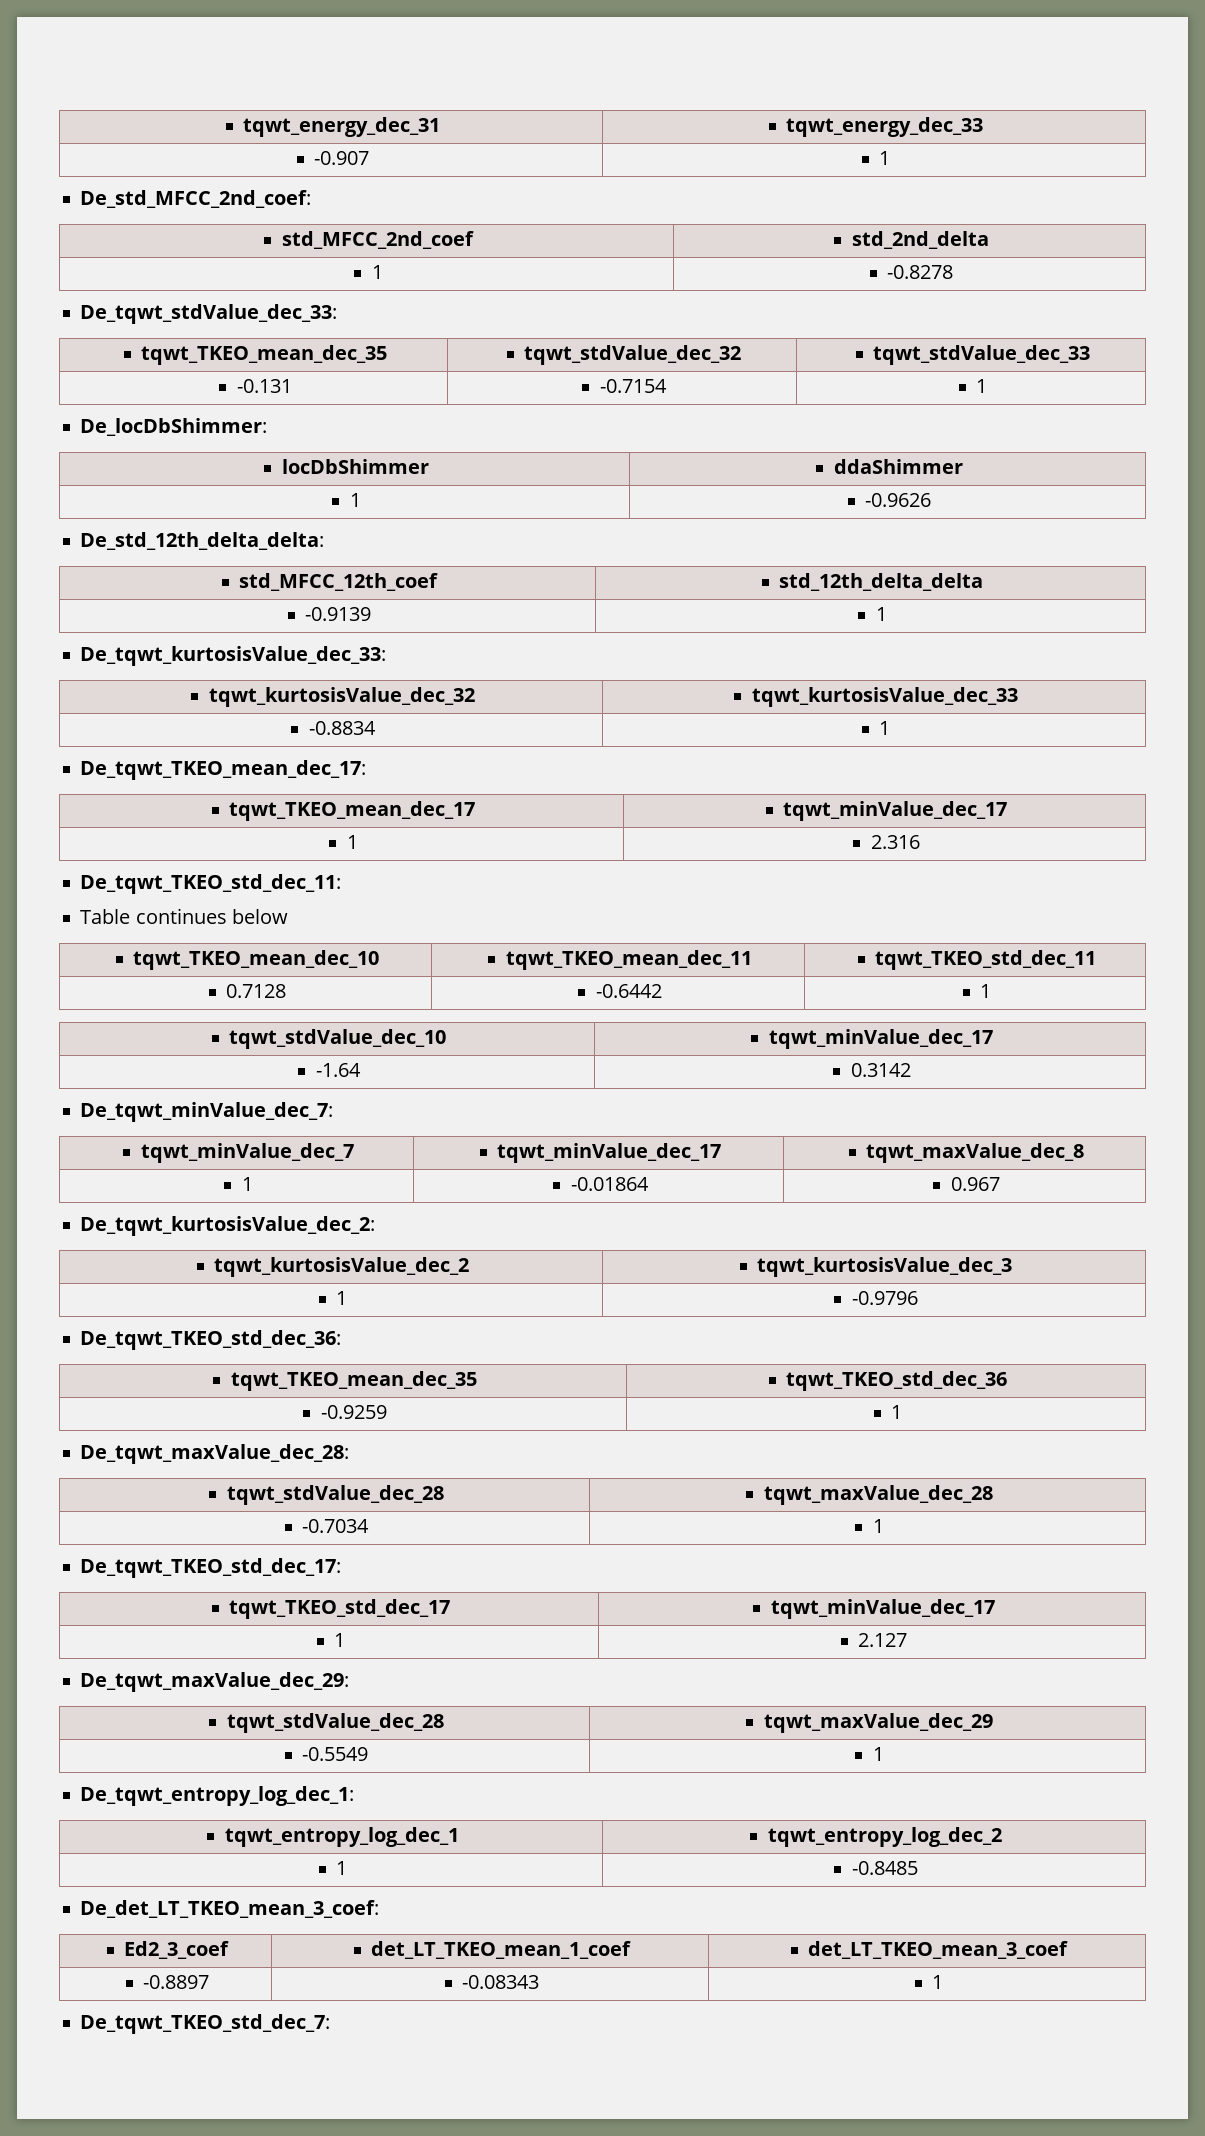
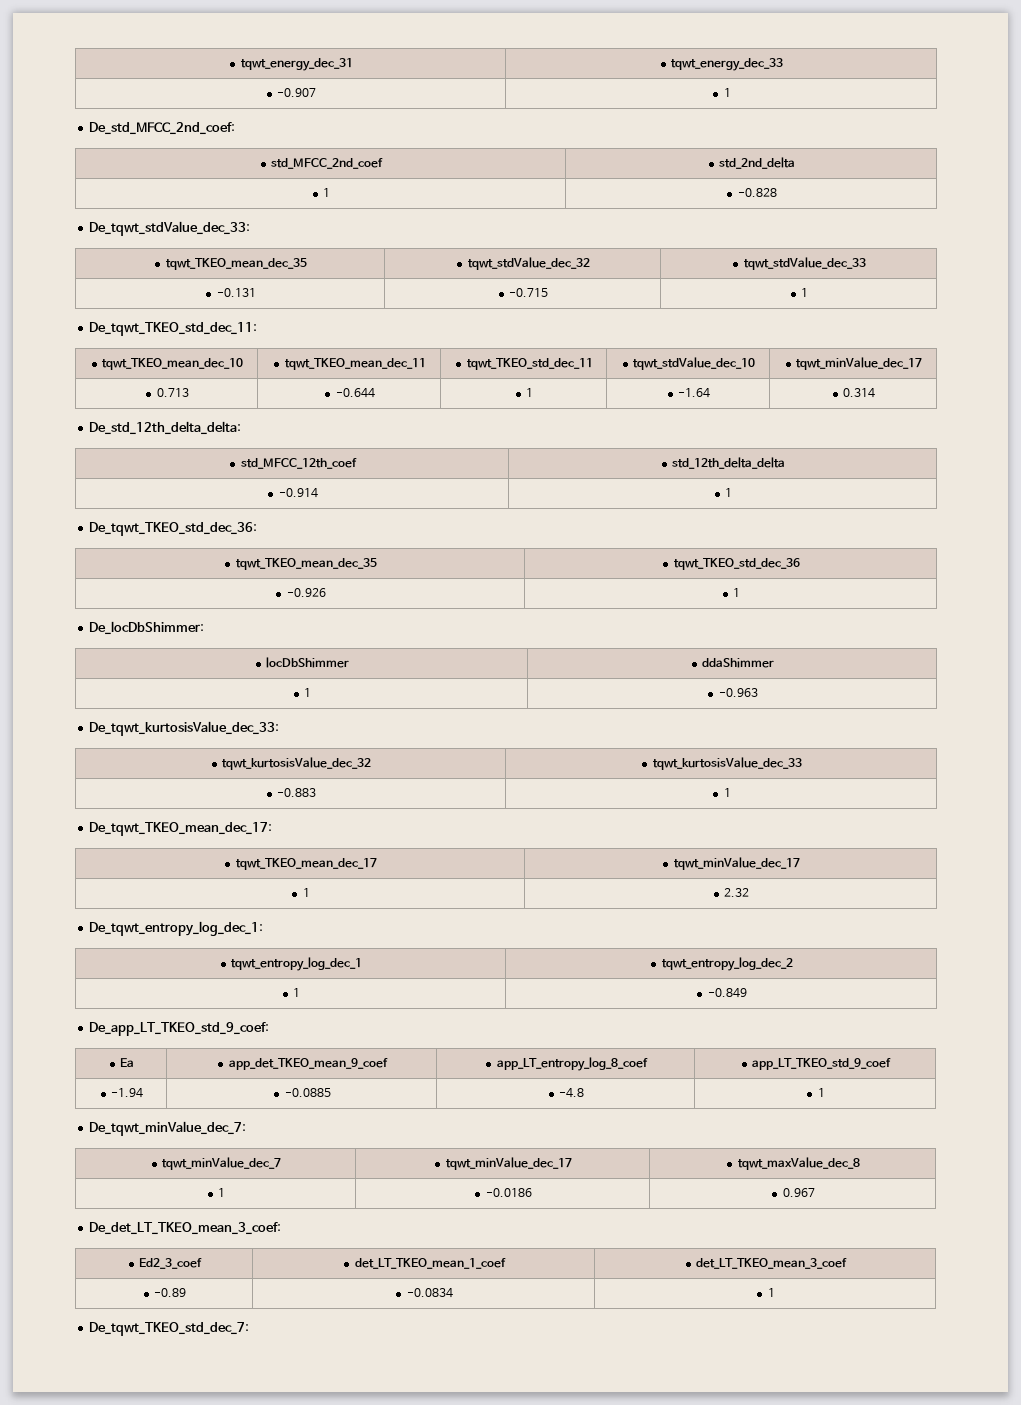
- 1 | -0.8278
+ 1 | -0.828
- -0.131 | -0.7154 | 1
+ -0.131 | -0.715 | 1
+ De_tqwt_TKEO_std_dec_11:
+ tqwt_TKEO_mean_dec_10 | tqwt_TKEO_mean_dec_11 | tqwt_TKEO_std_dec_11 | tqwt_stdValue_dec_10 | tqwt_minValue_dec_17
+ 0.713 | -0.644 | 1 | -1.64 | 0.314
+ De_std_12th_delta_delta:
+ std_MFCC_12th_coef | std_12th_delta_delta
+ -0.914 | 1
+ De_tqwt_TKEO_std_dec_36:
+ tqwt_TKEO_mean_dec_35 | tqwt_TKEO_std_dec_36
+ -0.926 | 1
- 1 | -0.9626
- De_std_12th_delta_delta:
- std_MFCC_12th_coef | std_12th_delta_delta
- -0.9139 | 1
+ 1 | -0.963
- -0.8834 | 1
+ -0.883 | 1
- 1 | 2.316
- De_tqwt_TKEO_std_dec_11:
- Table continues below
- tqwt_TKEO_mean_dec_10 | tqwt_TKEO_mean_dec_11 | tqwt_TKEO_std_dec_11
- 0.7128 | -0.6442 | 1
- tqwt_stdValue_dec_10 | tqwt_minValue_dec_17
- -1.64 | 0.3142
+ 1 | 2.32
+ De_tqwt_entropy_log_dec_1:
+ tqwt_entropy_log_dec_1 | tqwt_entropy_log_dec_2
+ 1 | -0.849
+ De_app_LT_TKEO_std_9_coef:
+ Ea | app_det_TKEO_mean_9_coef | app_LT_entropy_log_8_coef | app_LT_TKEO_std_9_coef
+ -1.94 | -0.0885 | -4.8 | 1
- 1 | -0.01864 | 0.967
+ 1 | -0.0186 | 0.967
- De_tqwt_kurtosisValue_dec_2:
- tqwt_kurtosisValue_dec_2 | tqwt_kurtosisValue_dec_3
- 1 | -0.9796
- De_tqwt_TKEO_std_dec_36:
- tqwt_TKEO_mean_dec_35 | tqwt_TKEO_std_dec_36
- -0.9259 | 1
- De_tqwt_maxValue_dec_28:
- tqwt_stdValue_dec_28 | tqwt_maxValue_dec_28
- -0.7034 | 1
- De_tqwt_TKEO_std_dec_17:
- tqwt_TKEO_std_dec_17 | tqwt_minValue_dec_17
- 1 | 2.127
- De_tqwt_maxValue_dec_29:
- tqwt_stdValue_dec_28 | tqwt_maxValue_dec_29
- -0.5549 | 1
- De_tqwt_entropy_log_dec_1:
- tqwt_entropy_log_dec_1 | tqwt_entropy_log_dec_2
- 1 | -0.8485
- -0.8897 | -0.08343 | 1
+ -0.89 | -0.0834 | 1

